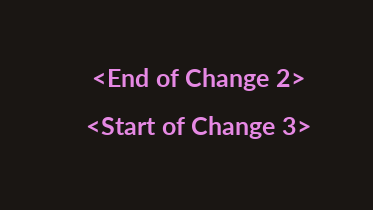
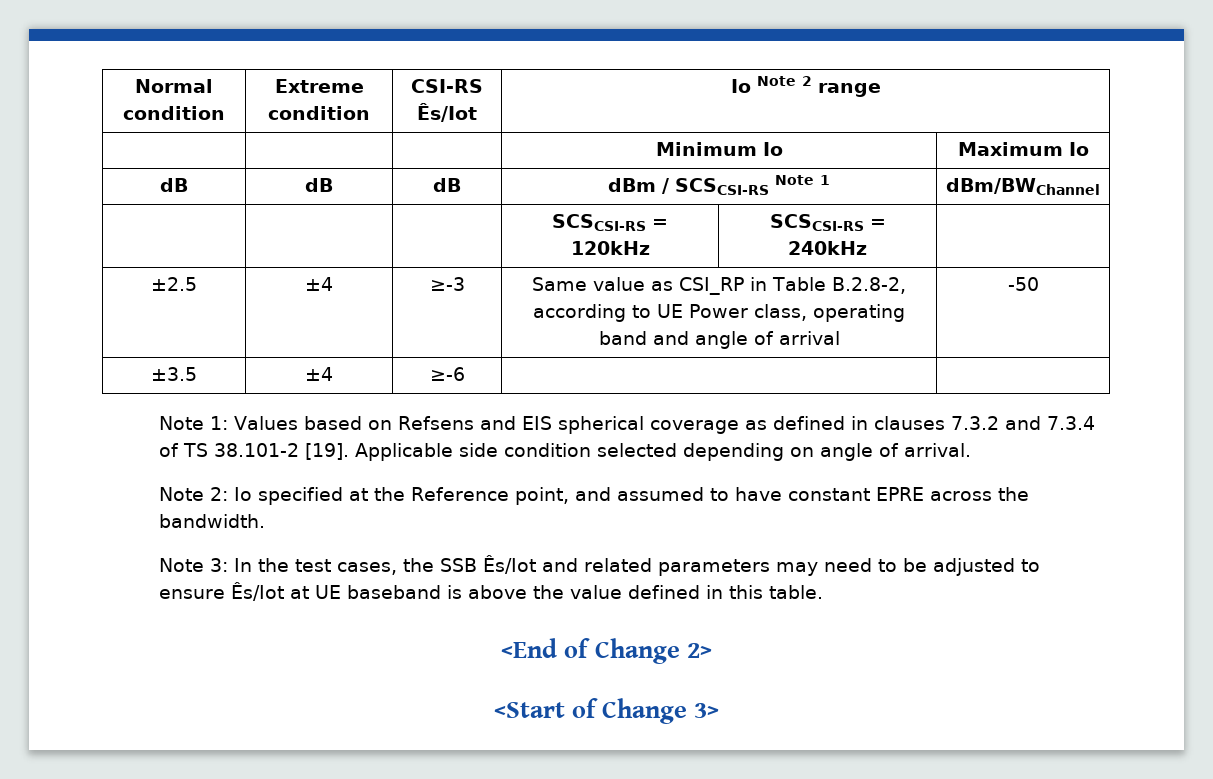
+ Normal condition | Extreme condition | CSI-RS Ês/Iot | Io Note 2 range
+ | | | Minimum Io | Maximum Io
+ dB | dB | dB | dBm / SCSCSI-RS Note 1 | dBm/BWChannel
+ | | | SCSCSI-RS = 120kHz | SCSCSI-RS = 240kHz |
+ ±2.5 | ±4 | ≥-3 | Same value as CSI_RP in Table B.2.8-2, according to UE Power class, operating band and angle of arrival | -50
+ ±3.5 | ±4 | ≥-6 | |
+ Note 1: Values based on Refsens and EIS spherical coverage as defined in clauses 7.3.2 and 7.3.4 of TS 38.101-2 [19]. Applicable side condition selected depending on angle of arrival.
+ Note 2: Io specified at the Reference point, and assumed to have constant EPRE across the bandwidth.
+ Note 3: In the test cases, the SSB Ês/Iot and related parameters may need to be adjusted to ensure Ês/Iot at UE baseband is above the value defined in this table.

